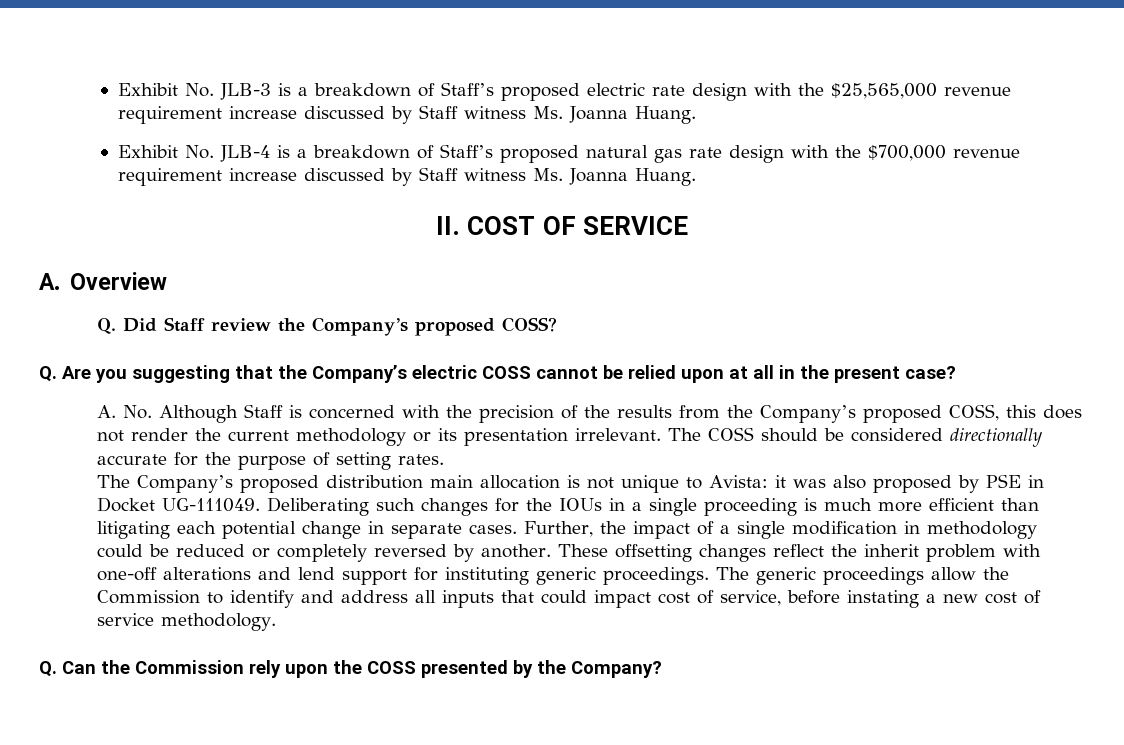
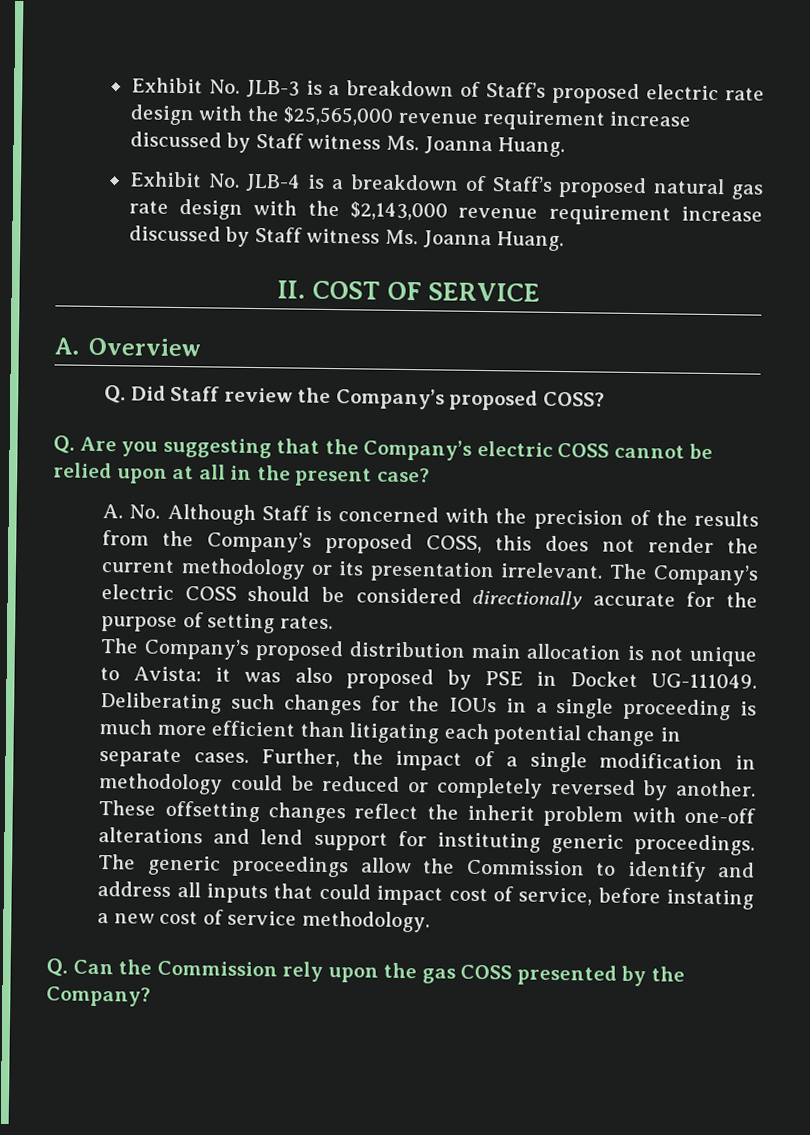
- Exhibit No. JLB-4 is a breakdown of Staff’s proposed natural gas rate design with the $700,000 revenue requirement increase discussed by Staff witness Ms. Joanna Huang.
+ Exhibit No. JLB-4 is a breakdown of Staff’s proposed natural gas rate design with the $2,143,000 revenue requirement increase discussed by Staff witness Ms. Joanna Huang.
- The COSS should be considered directionally accurate for the purpose of setting rates.
+ The Company’s electric COSS should be considered directionally accurate for the purpose of setting rates.
- Q. Can the Commission rely upon the COSS presented by the Company?
+ Q. Can the Commission rely upon the gas COSS presented by the Company?

